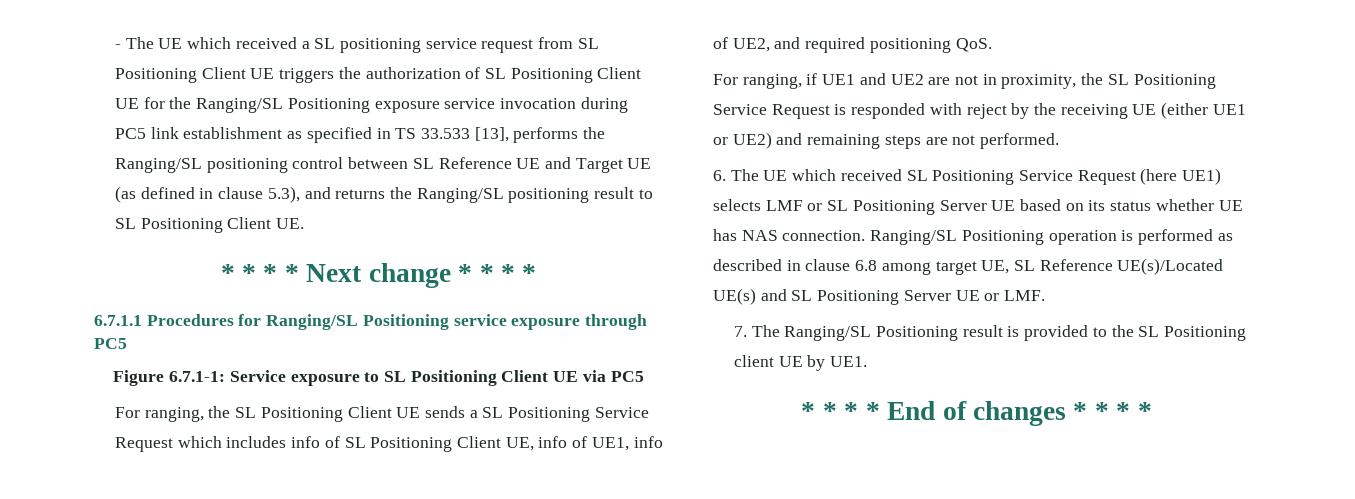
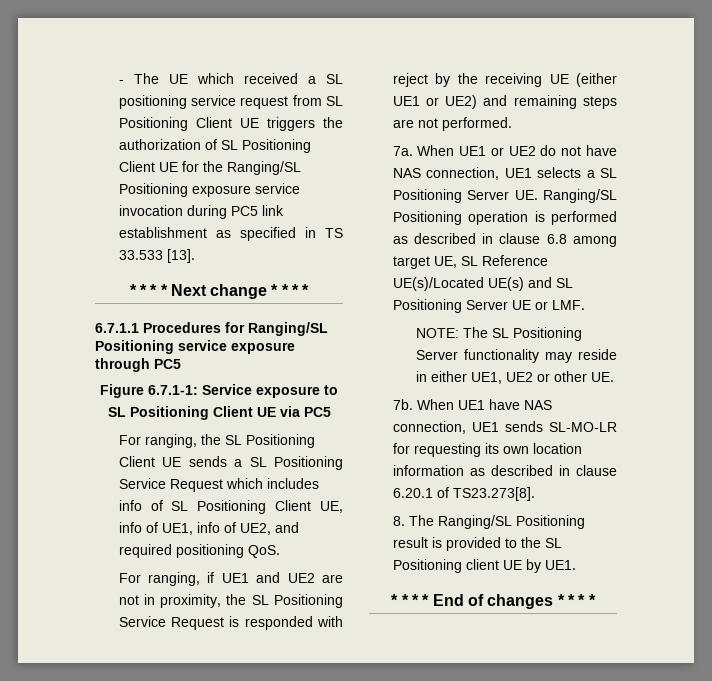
- - The UE which received a SL positioning service request from SL Positioning Client UE triggers the authorization of SL Positioning Client UE for the Ranging/SL Positioning exposure service invocation during PC5 link establishment as specified in TS 33.533 [13], performs the Ranging/SL positioning control between SL Reference UE and Target UE (as defined in clause 5.3), and returns the Ranging/SL positioning result to SL Positioning Client UE.
+ - The UE which received a SL positioning service request from SL Positioning Client UE triggers the authorization of SL Positioning Client UE for the Ranging/SL Positioning exposure service invocation during PC5 link establishment as specified in TS 33.533 [13].
- 6. The UE which received SL Positioning Service Request (here UE1) selects LMF or SL Positioning Server UE based on its status whether UE has NAS connection. Ranging/SL Positioning operation is performed as described in clause 6.8 among target UE, SL Reference UE(s)/Located UE(s) and SL Positioning Server UE or LMF.
+ 7a. When UE1 or UE2 do not have NAS connection, UE1 selects a SL Positioning Server UE. Ranging/SL Positioning operation is performed as described in clause 6.8 among target UE, SL Reference UE(s)/Located UE(s) and SL Positioning Server UE or LMF.
- 7. The Ranging/SL Positioning result is provided to the SL Positioning client UE by UE1.
+ NOTE: The SL Positioning Server functionality may reside in either UE1, UE2 or other UE.
+ 7b. When UE1 have NAS connection, UE1 sends SL-MO-LR for requesting its own location information as described in clause 6.20.1 of TS23.273[8].
+ 8. The Ranging/SL Positioning result is provided to the SL Positioning client UE by UE1.

